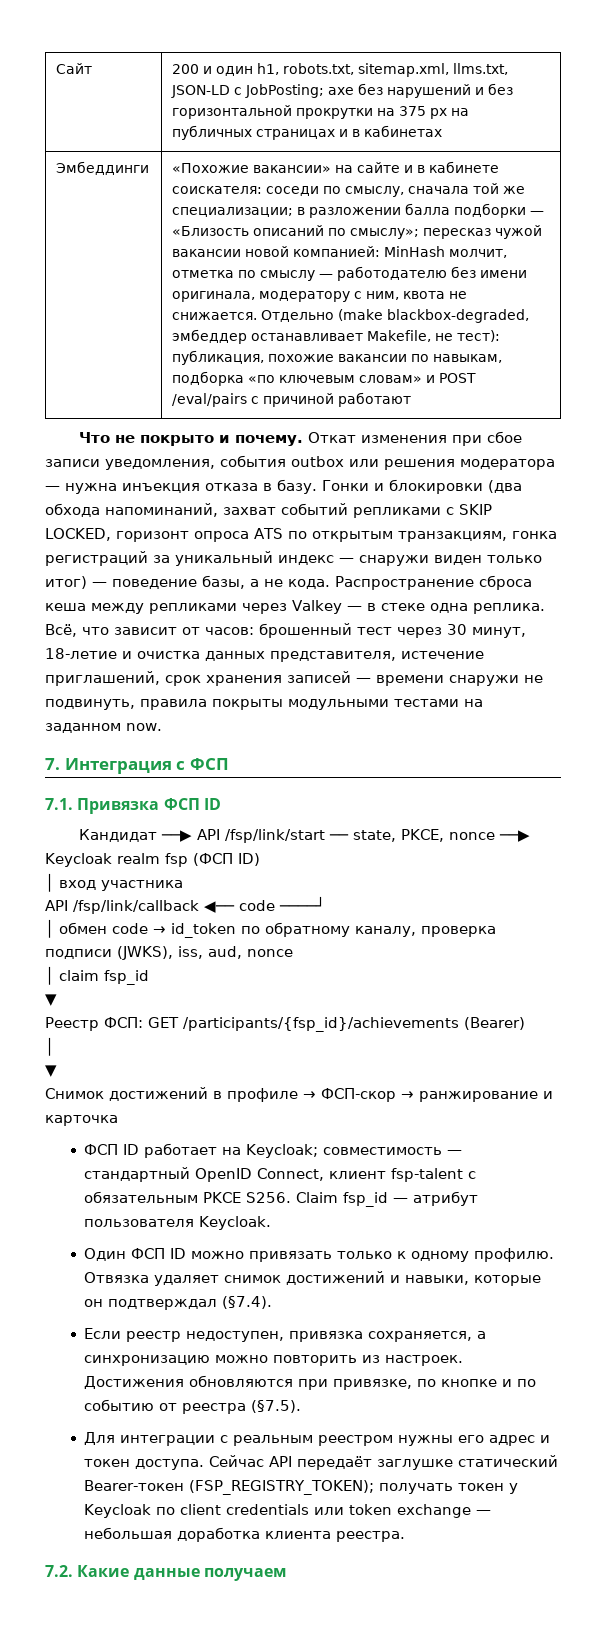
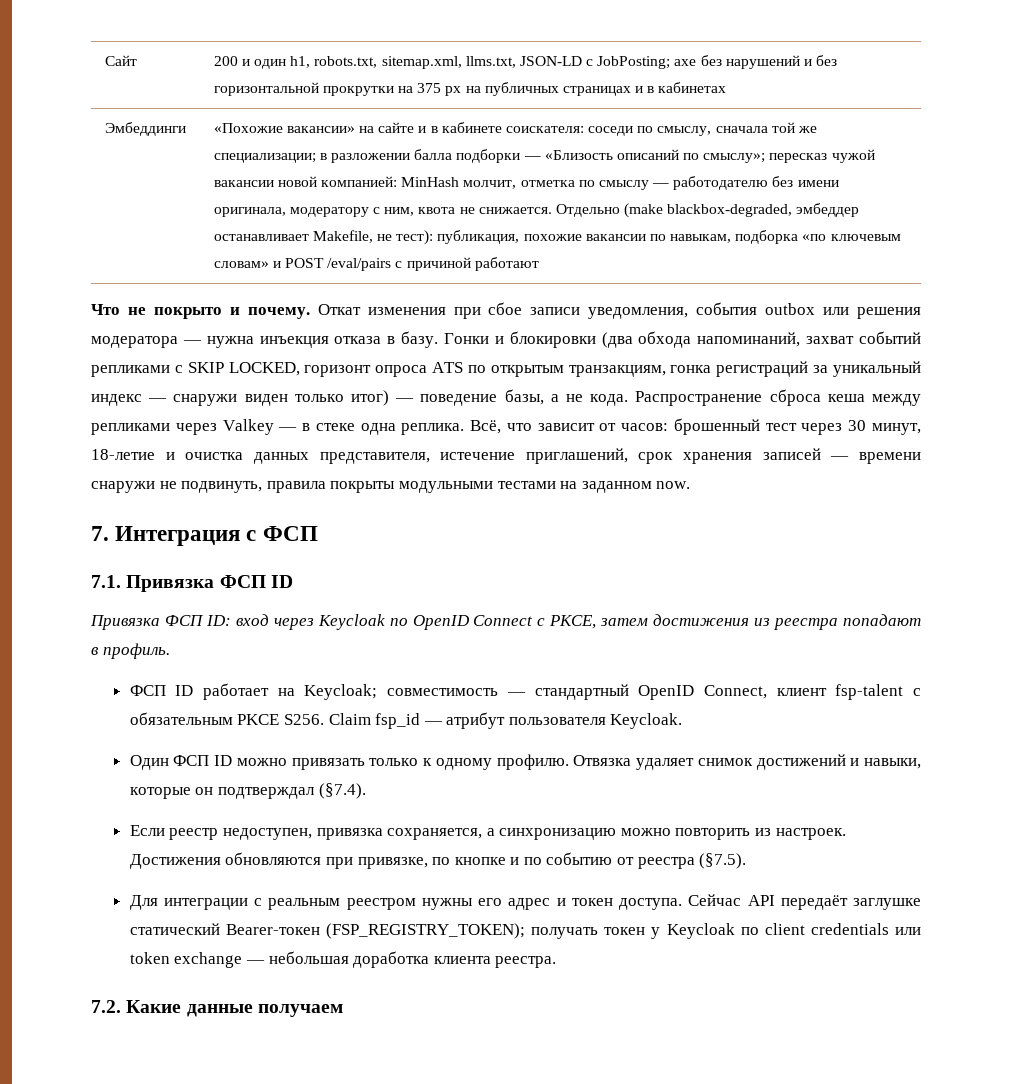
- Кандидат ──▶ API /fsp/link/start ── state, PKCE, nonce ──▶ Keycloak realm fsp (ФСП ID)
- │ вход участника
- API /fsp/link/callback ◀── code ────┘
- │ обмен code → id_token по обратному каналу, проверка подписи (JWKS), iss, aud, nonce
- │ claim fsp_id
- ▼
- Реестр ФСП: GET /participants/{fsp_id}/achievements (Bearer)
- │
- ▼
- Снимок достижений в профиле → ФСП-скор → ранжирование и карточка
+ Привязка ФСП ID: вход через Keycloak по OpenID Connect с PKCE, затем достижения из реестра попадают в профиль.

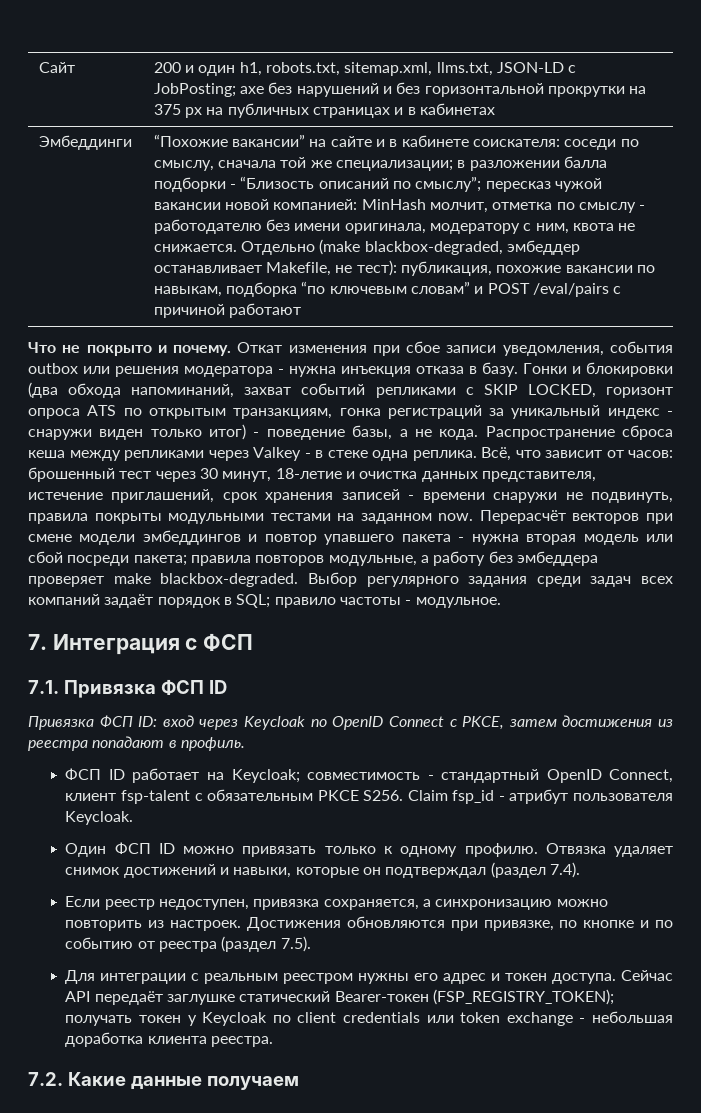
- «Похожие вакансии» на сайте и в кабинете соискателя: соседи по смыслу, сначала той же специализации; в разложении балла подборки — «Близость описаний по смыслу»; пересказ чужой вакансии новой компанией: MinHash молчит, отметка по смыслу — работодателю без имени оригинала, модератору с ним, квота не снижается.
+ “Похожие вакансии” на сайте и в кабинете соискателя: соседи по смыслу, сначала той же специализации; в разложении балла подборки - “Близость описаний по смыслу”; пересказ чужой вакансии новой компанией: MinHash молчит, отметка по смыслу - работодателю без имени оригинала, модератору с ним, квота не снижается.
- Отдельно (make blackbox-degraded, эмбеддер останавливает Makefile, не тест): публикация, похожие вакансии по навыкам, подборка «по ключевым словам» и POST /eval/pairs с причиной работают
+ Отдельно (make blackbox-degraded, эмбеддер останавливает Makefile, не тест): публикация, похожие вакансии по навыкам, подборка “по ключевым словам” и POST /eval/pairs с причиной работают
- Откат изменения при сбое записи уведомления, события outbox или решения модератора — нужна инъекция отказа в базу.
+ Откат изменения при сбое записи уведомления, события outbox или решения модератора - нужна инъекция отказа в базу.
- Гонки и блокировки (два обхода напоминаний, захват событий репликами с SKIP LOCKED, горизонт опроса ATS по открытым транзакциям, гонка регистраций за уникальный индекс — снаружи виден только итог) — поведение базы, а не кода.
+ Гонки и блокировки (два обхода напоминаний, захват событий репликами с SKIP LOCKED, горизонт опроса ATS по открытым транзакциям, гонка регистраций за уникальный индекс - снаружи виден только итог) - поведение базы, а не кода.
- Распространение сброса кеша между репликами через Valkey — в стеке одна реплика.
+ Распространение сброса кеша между репликами через Valkey - в стеке одна реплика.
- Всё, что зависит от часов: брошенный тест через 30 минут, 18-летие и очистка данных представителя, истечение приглашений, срок хранения записей — времени снаружи не подвинуть, правила покрыты модульными тестами на заданном now.
+ Всё, что зависит от часов: брошенный тест через 30 минут, 18-летие и очистка данных представителя, истечение приглашений, срок хранения записей - времени снаружи не подвинуть, правила покрыты модульными тестами на заданном now. Перерасчёт векторов при смене модели эмбеддингов и повтор упавшего пакета - нужна вторая модель или сбой посреди пакета; правила повторов модульные, а работу без эмбеддера проверяет make blackbox-degraded. Выбор регулярного задания среди задач всех компаний задаёт порядок в SQL; правило частоты - модульное.
- ФСП ID работает на Keycloak; совместимость — стандартный OpenID Connect, клиент fsp-talent с обязательным PKCE S256.
+ ФСП ID работает на Keycloak; совместимость - стандартный OpenID Connect, клиент fsp-talent с обязательным PKCE S256.
- Claim fsp_id — атрибут пользователя Keycloak.
+ Claim fsp_id - атрибут пользователя Keycloak.
- Отвязка удаляет снимок достижений и навыки, которые он подтверждал (§7.4).
+ Отвязка удаляет снимок достижений и навыки, которые он подтверждал (раздел 7.4).
- Достижения обновляются при привязке, по кнопке и по событию от реестра (§7.5).
+ Достижения обновляются при привязке, по кнопке и по событию от реестра (раздел 7.5).
- Сейчас API передаёт заглушке статический Bearer-токен (FSP_REGISTRY_TOKEN); получать токен у Keycloak по client credentials или token exchange — небольшая доработка клиента реестра.
+ Сейчас API передаёт заглушке статический Bearer-токен (FSP_REGISTRY_TOKEN); получать токен у Keycloak по client credentials или token exchange - небольшая доработка клиента реестра.

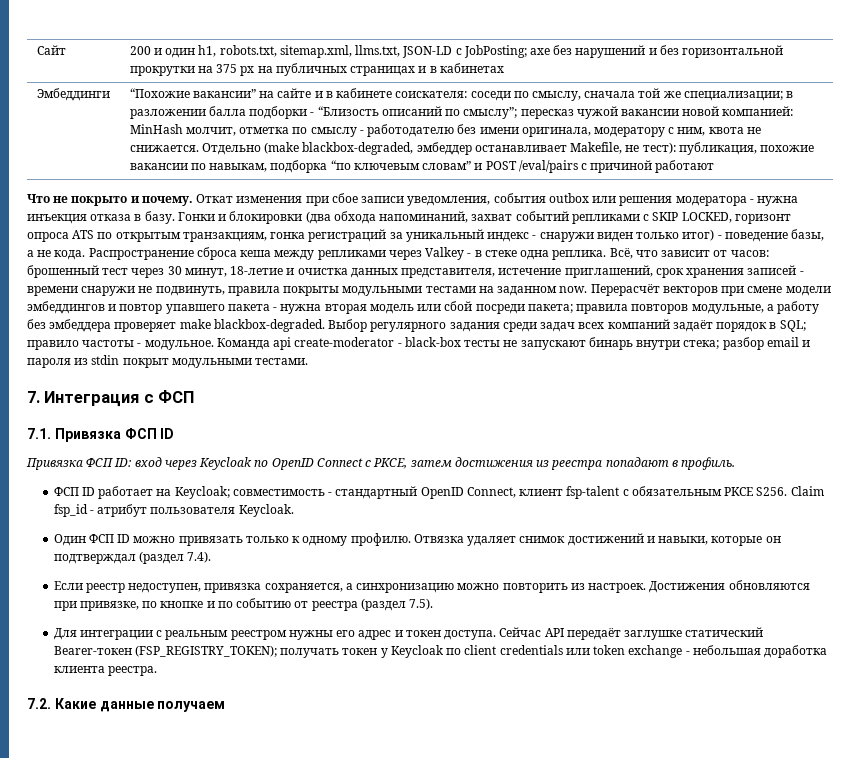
+ Команда api create-moderator - black-box тесты не запускают бинарь внутри стека; разбор email и пароля из stdin покрыт модульными тестами.

